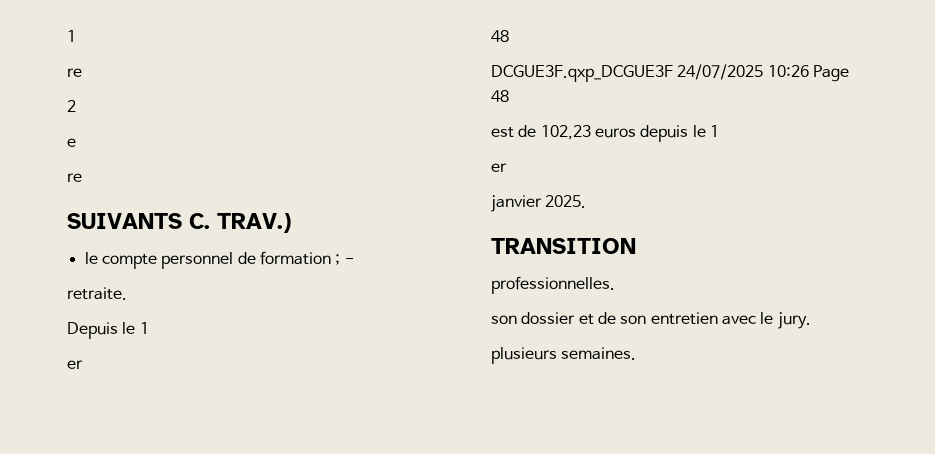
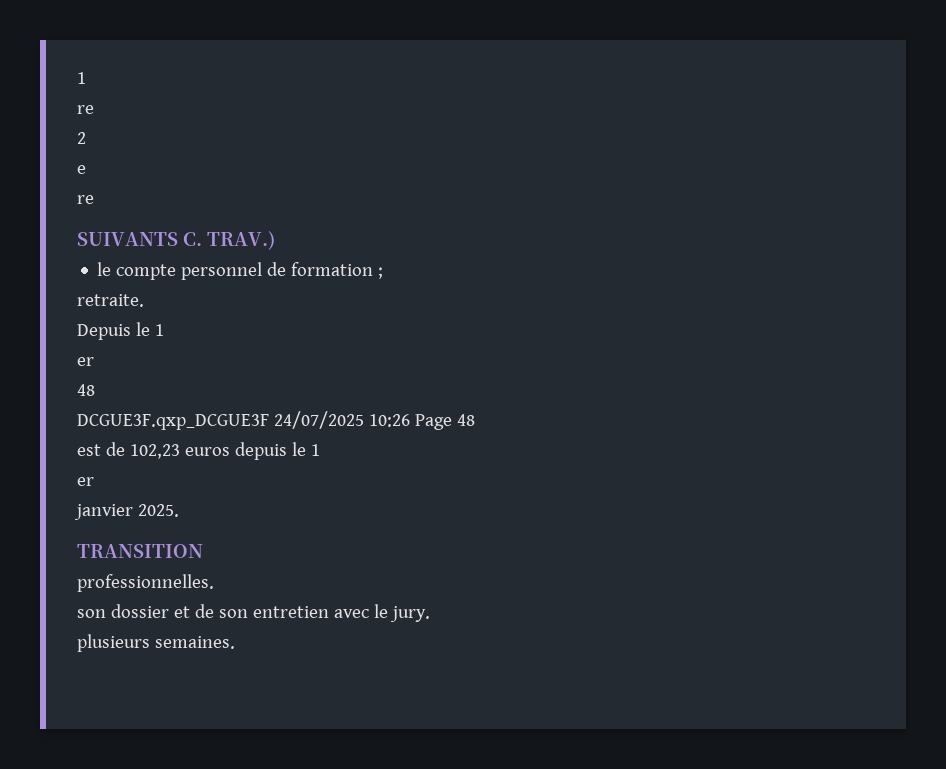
- le compte personnel de formation ; -
+ le compte personnel de formation ;

